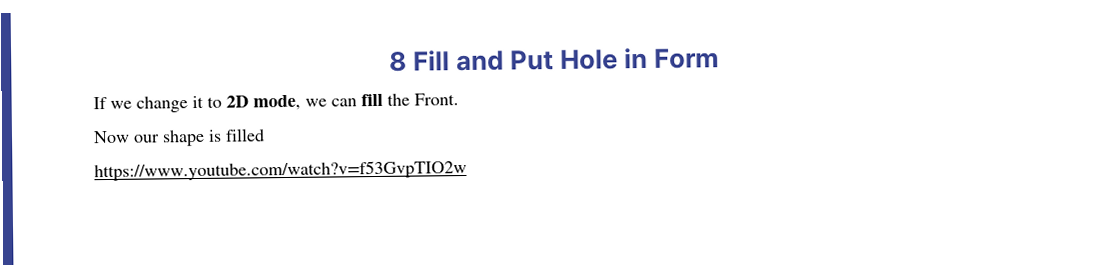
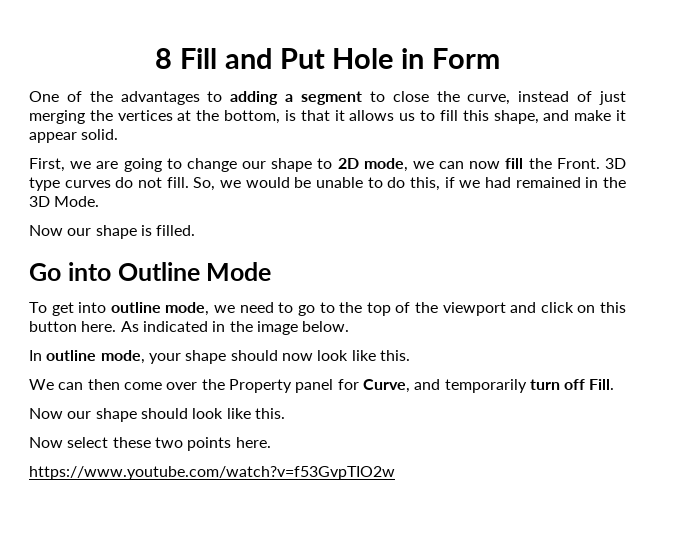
- If we change it to 2D mode, we can fill the Front.
- Now our shape is filled
+ One of the advantages to adding a segment to close the curve, instead of just merging the vertices at the bottom, is that it allows us to fill this shape, and make it appear solid.
+ First, we are going to change our shape to 2D mode, we can now fill the Front. 3D type curves do not fill. So, we would be unable to do this, if we had remained in the 3D Mode.
+ Now our shape is filled.
+ Go into Outline Mode
+ To get into outline mode, we need to go to the top of the viewport and click on this button here. As indicated in the image below.
+ In outline mode, your shape should now look like this.
+ We can then come over the Property panel for Curve, and temporarily turn off Fill.
+ Now our shape should look like this.
+ Now select these two points here.

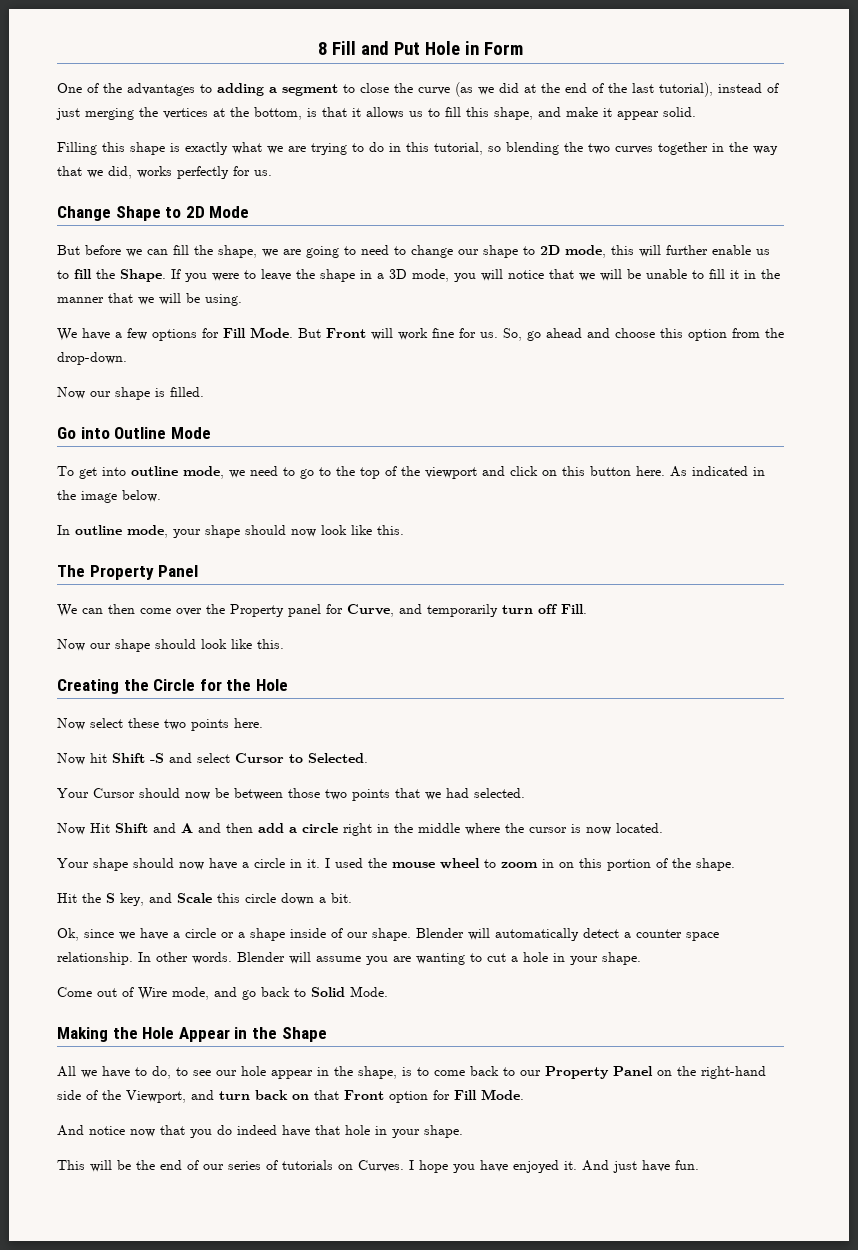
- One of the advantages to adding a segment to close the curve, instead of just merging the vertices at the bottom, is that it allows us to fill this shape, and make it appear solid.
+ One of the advantages to adding a segment to close the curve (as we did at the end of the last tutorial), instead of just merging the vertices at the bottom, is that it allows us to fill this shape, and make it appear solid.
- First, we are going to change our shape to 2D mode, we can now fill the Front. 3D type curves do not fill. So, we would be unable to do this, if we had remained in the 3D Mode.
+ Filling this shape is exactly what we are trying to do in this tutorial, so blending the two curves together in the way that we did, works perfectly for us.
+ Change Shape to 2D Mode
+ But before we can fill the shape, we are going to need to change our shape to 2D mode, this will further enable us to fill the Shape. If you were to leave the shape in a 3D mode, you will notice that we will be unable to fill it in the manner that we will be using.
+ We have a few options for Fill Mode. But Front will work fine for us. So, go ahead and choose this option from the drop-down.
+ The Property Panel
+ Creating the Circle for the Hole
- https://www.youtube.com/watch?v=f53GvpTIO2w
+ Now hit Shift -S and select Cursor to Selected.
+ Your Cursor should now be between those two points that we had selected.
+ Now Hit Shift and A and then add a circle right in the middle where the cursor is now located.
+ Your shape should now have a circle in it. I used the mouse wheel to zoom in on this portion of the shape.
+ Hit the S key, and Scale this circle down a bit.
+ Ok, since we have a circle or a shape inside of our shape. Blender will automatically detect a counter space relationship. In other words. Blender will assume you are wanting to cut a hole in your shape.
+ Come out of Wire mode, and go back to Solid Mode.
+ Making the Hole Appear in the Shape
+ All we have to do, to see our hole appear in the shape, is to come back to our Property Panel on the right-hand side of the Viewport, and turn back on that Front option for Fill Mode.
+ And notice now that you do indeed have that hole in your shape.
+ This will be the end of our series of tutorials on Curves. I hope you have enjoyed it. And just have fun.

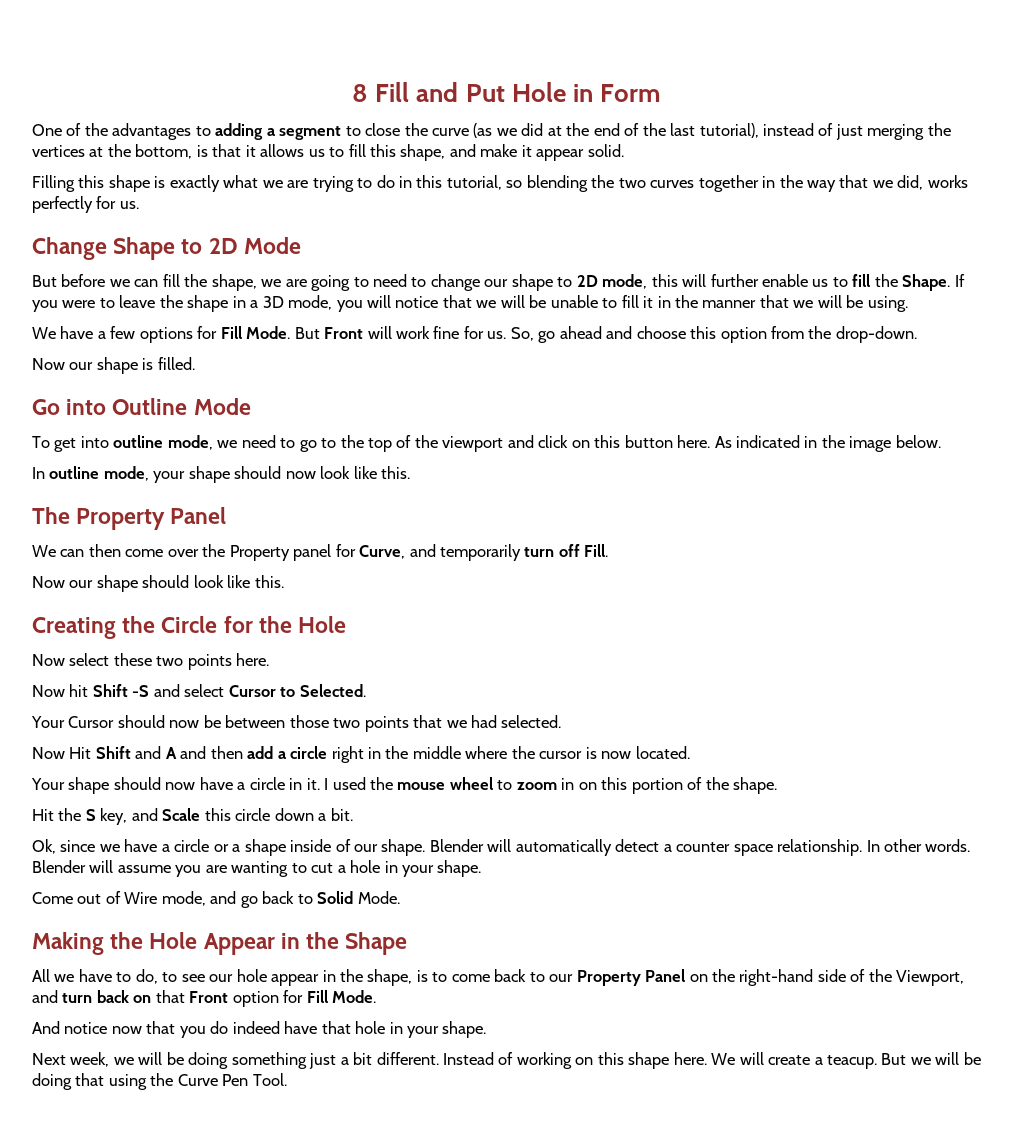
- This will be the end of our series of tutorials on Curves. I hope you have enjoyed it. And just have fun.
+ Next week, we will be doing something just a bit different. Instead of working on this shape here. We will create a teacup. But we will be doing that using the Curve Pen Tool.

